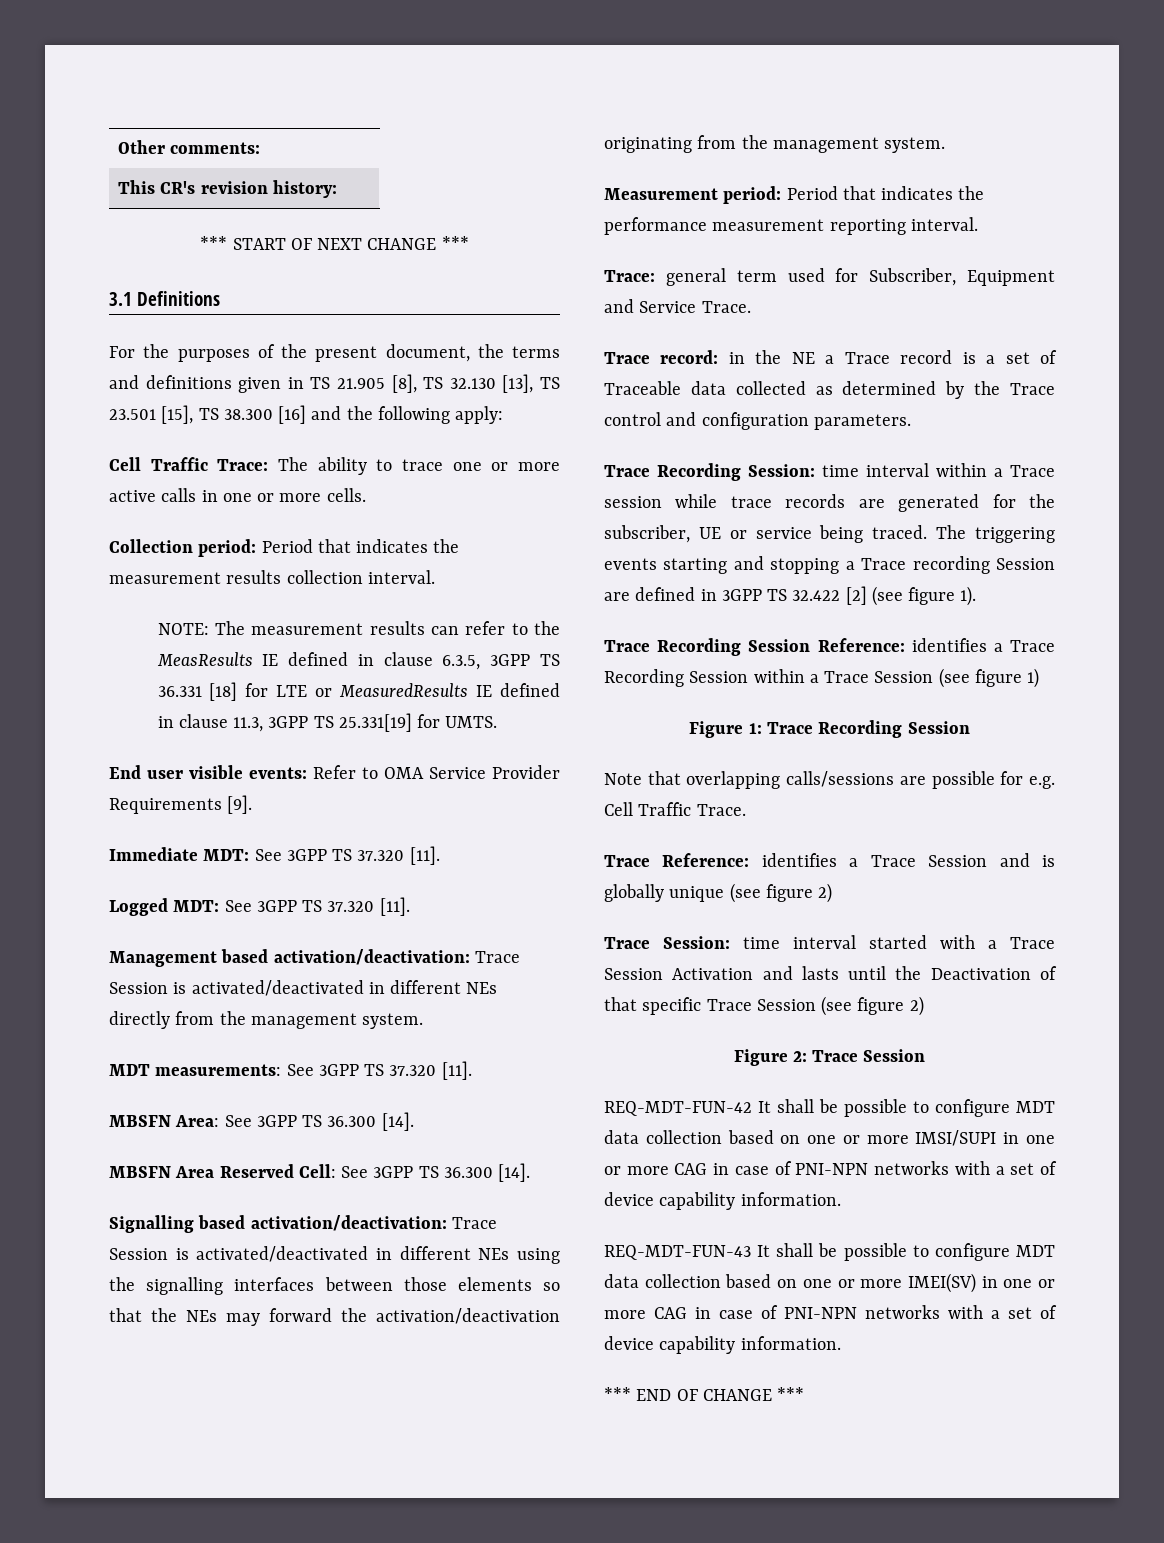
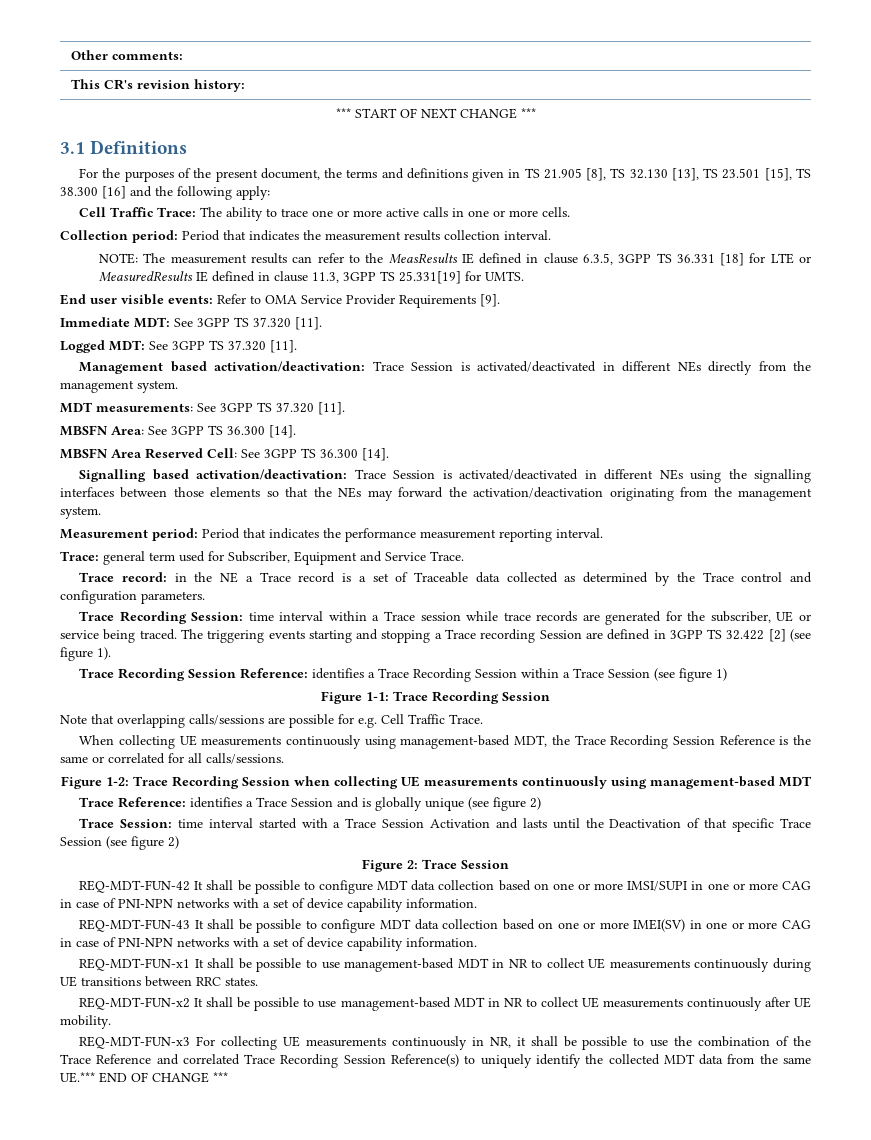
- Figure 1: Trace Recording Session
+ Figure 1-1: Trace Recording Session
+ When collecting UE measurements continuously using management-based MDT, the Trace Recording Session Reference is the same or correlated for all calls/sessions.
+ Figure 1-2: Trace Recording Session when collecting UE measurements continuously using management-based MDT
- *** END OF CHANGE ***
+ REQ-MDT-FUN-x1 It shall be possible to use management-based MDT in NR to collect UE measurements continuously during UE transitions between RRC states.
+ REQ-MDT-FUN-x2 It shall be possible to use management-based MDT in NR to collect UE measurements continuously after UE mobility.
+ REQ-MDT-FUN-x3 For collecting UE measurements continuously in NR, it shall be possible to use the combination of the Trace Reference and correlated Trace Recording Session Reference(s) to uniquely identify the collected MDT data from the same UE.*** END OF CHANGE ***

